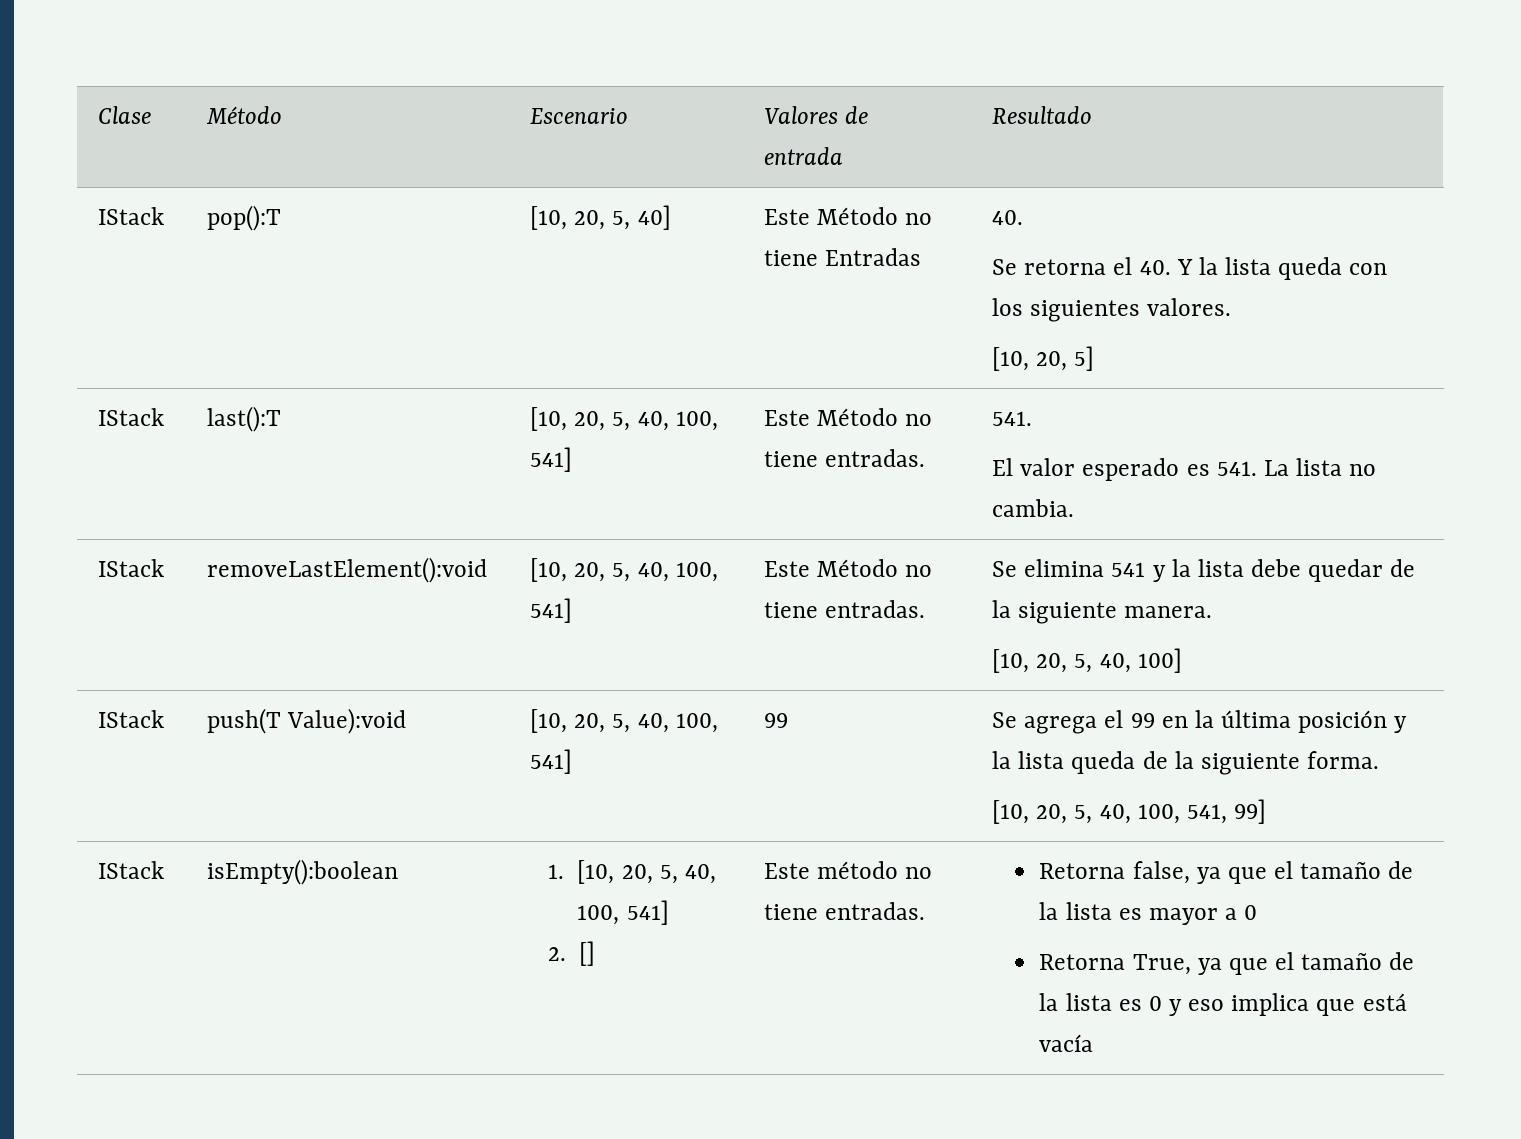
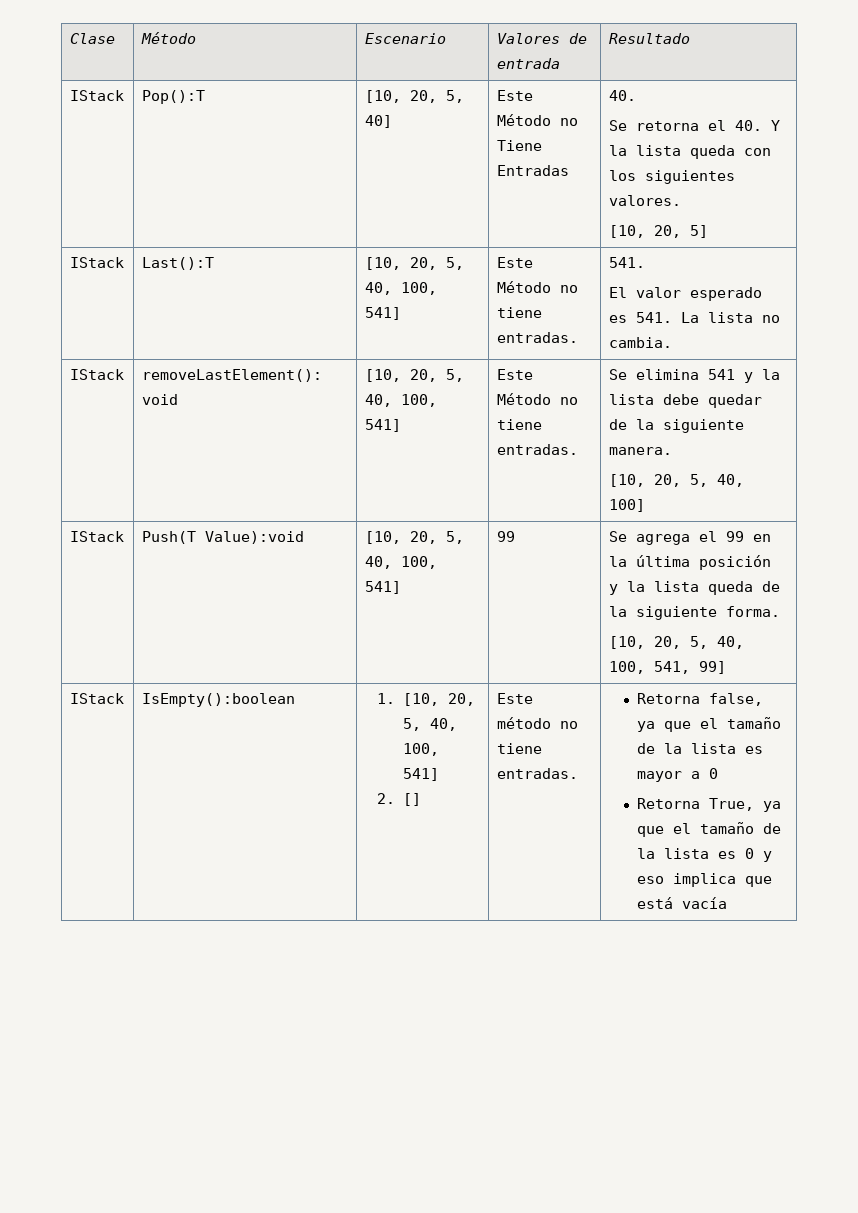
- IStack | pop():T | [10, 20, 5, 40] | Este Método no tiene Entradas | 40.
+ IStack | Pop():T | [10, 20, 5, 40] | Este Método no Tiene Entradas | 40.
- IStack | last():T | [10, 20, 5, 40, 100, 541] | Este Método no tiene entradas. | 541.
+ IStack | Last():T | [10, 20, 5, 40, 100, 541] | Este Método no tiene entradas. | 541.
- IStack | push(T Value):void | [10, 20, 5, 40, 100, 541] | 99 | Se agrega el 99 en la última posición y la lista queda de la siguiente forma.
+ IStack | Push(T Value):void | [10, 20, 5, 40, 100, 541] | 99 | Se agrega el 99 en la última posición y la lista queda de la siguiente forma.
- isEmpty():boolean
+ IsEmpty():boolean

